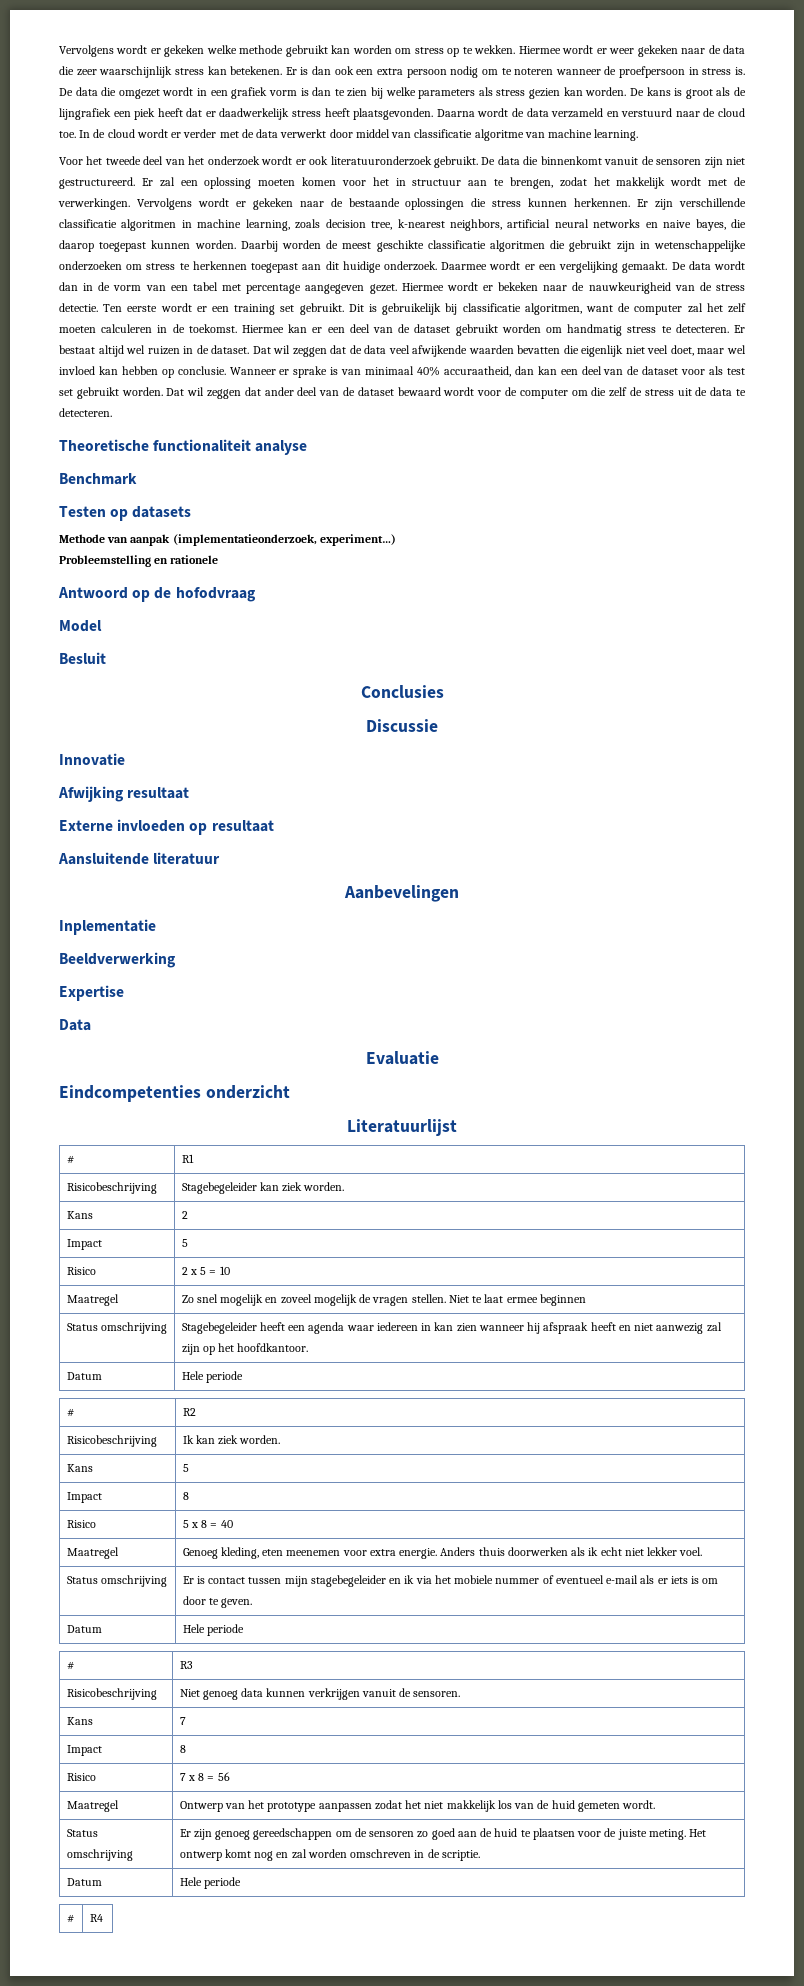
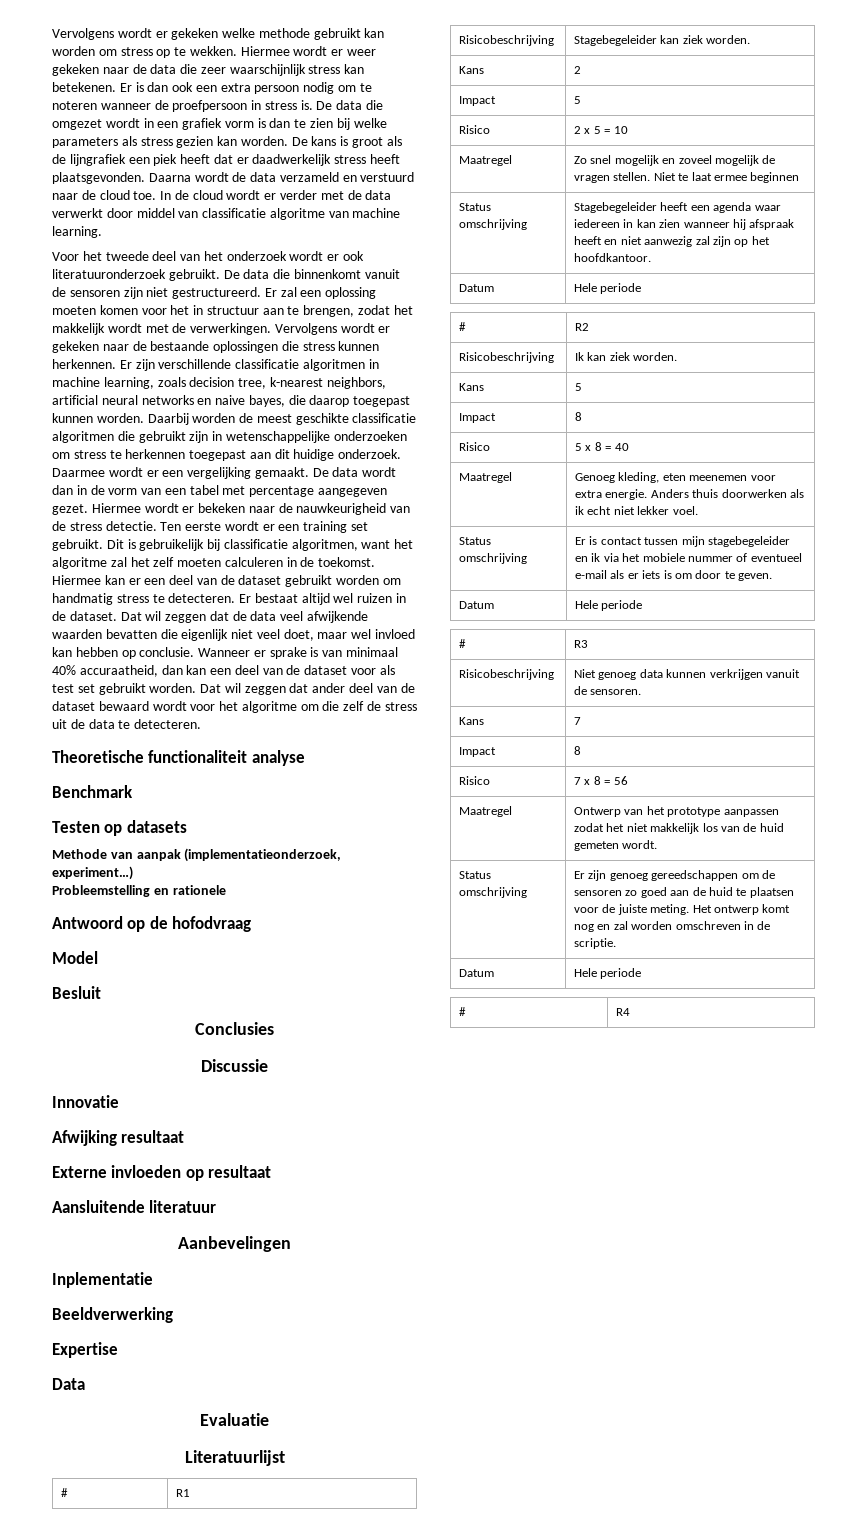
- Dit is gebruikelijk bij classificatie algoritmen, want de computer zal het zelf moeten calculeren in de toekomst.
+ Dit is gebruikelijk bij classificatie algoritmen, want het algoritme zal het zelf moeten calculeren in de toekomst.
- Dat wil zeggen dat ander deel van de dataset bewaard wordt voor de computer om die zelf de stress uit de data te detecteren.
+ Dat wil zeggen dat ander deel van de dataset bewaard wordt voor het algoritme om die zelf de stress uit de data te detecteren.
- Eindcompetenties onderzicht

